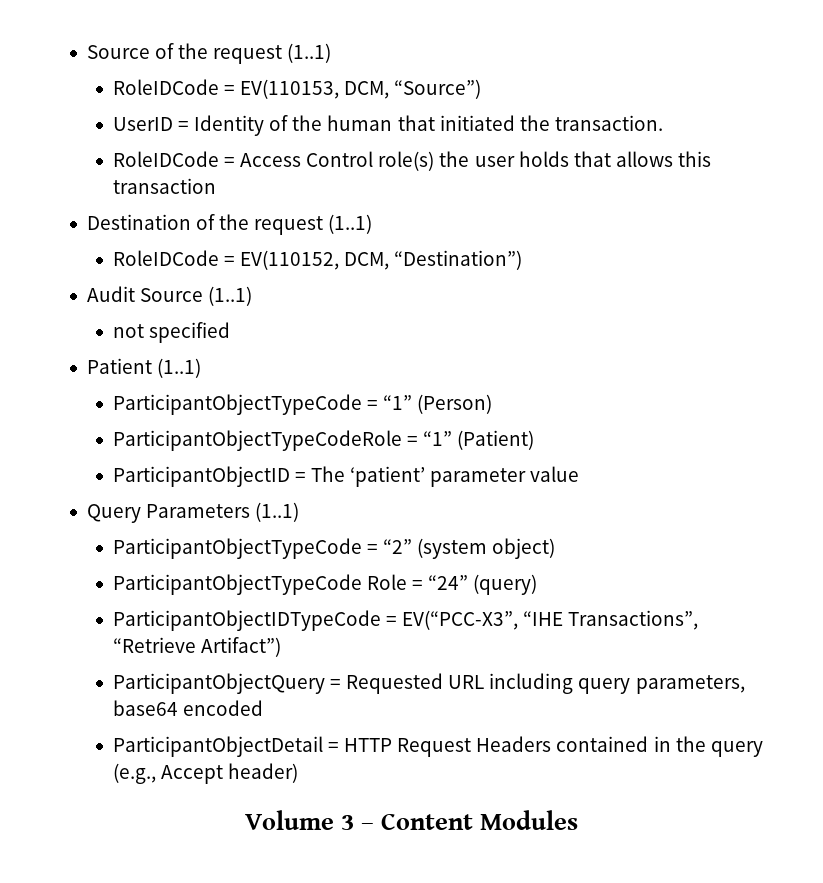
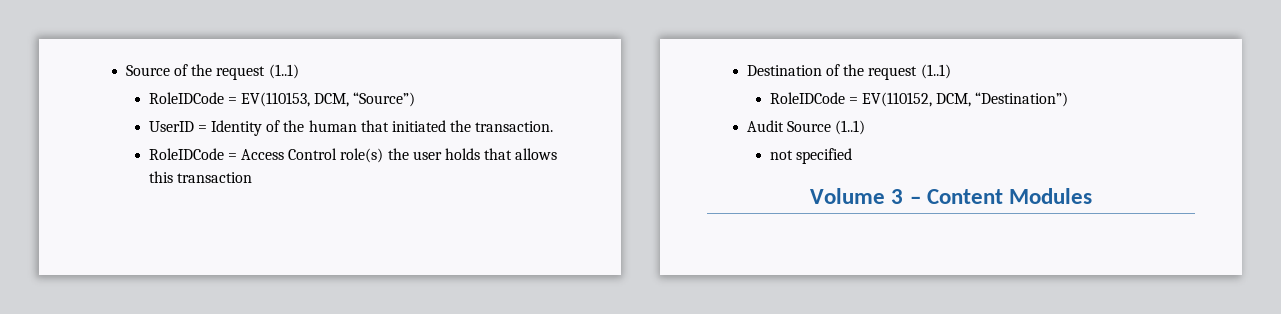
- Patient (1..1)
- ParticipantObjectTypeCode = “1” (Person)
- ParticipantObjectTypeCodeRole = “1” (Patient)
- ParticipantObjectID = The ‘patient’ parameter value
- Query Parameters (1..1)
- ParticipantObjectTypeCode = “2” (system object)
- ParticipantObjectTypeCode Role = “24” (query)
- ParticipantObjectIDTypeCode = EV(“PCC-X3”, “IHE Transactions”, “Retrieve Artifact”)
- ParticipantObjectQuery = Requested URL including query parameters, base64 encoded
- ParticipantObjectDetail = HTTP Request Headers contained in the query (e.g., Accept header)

